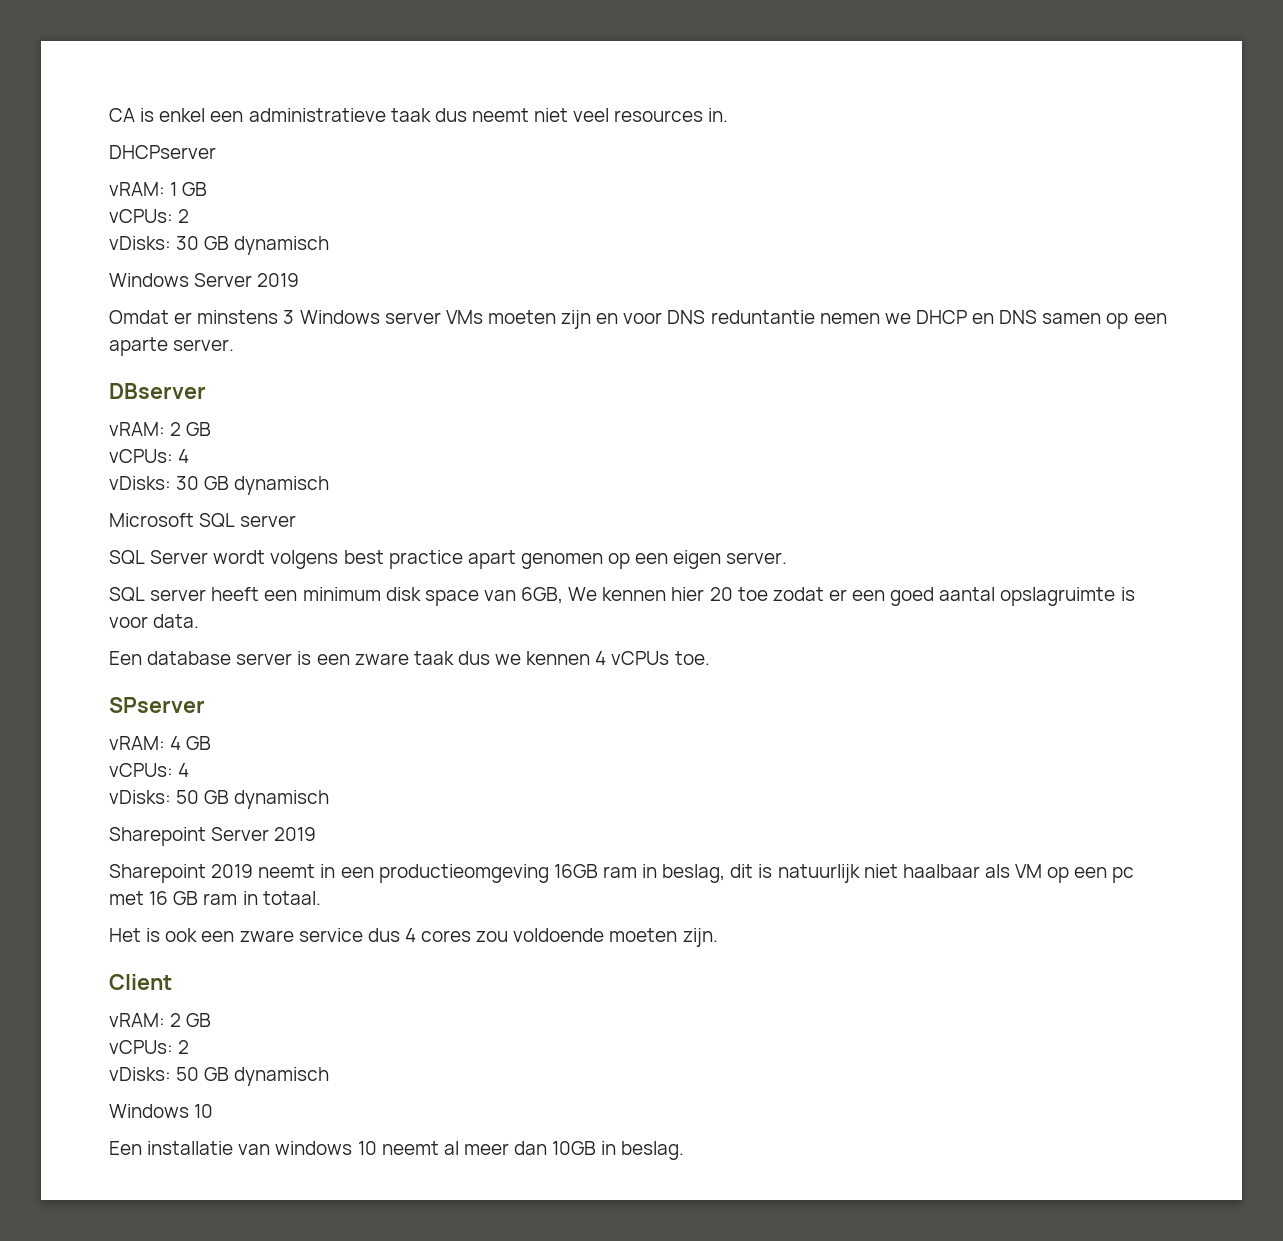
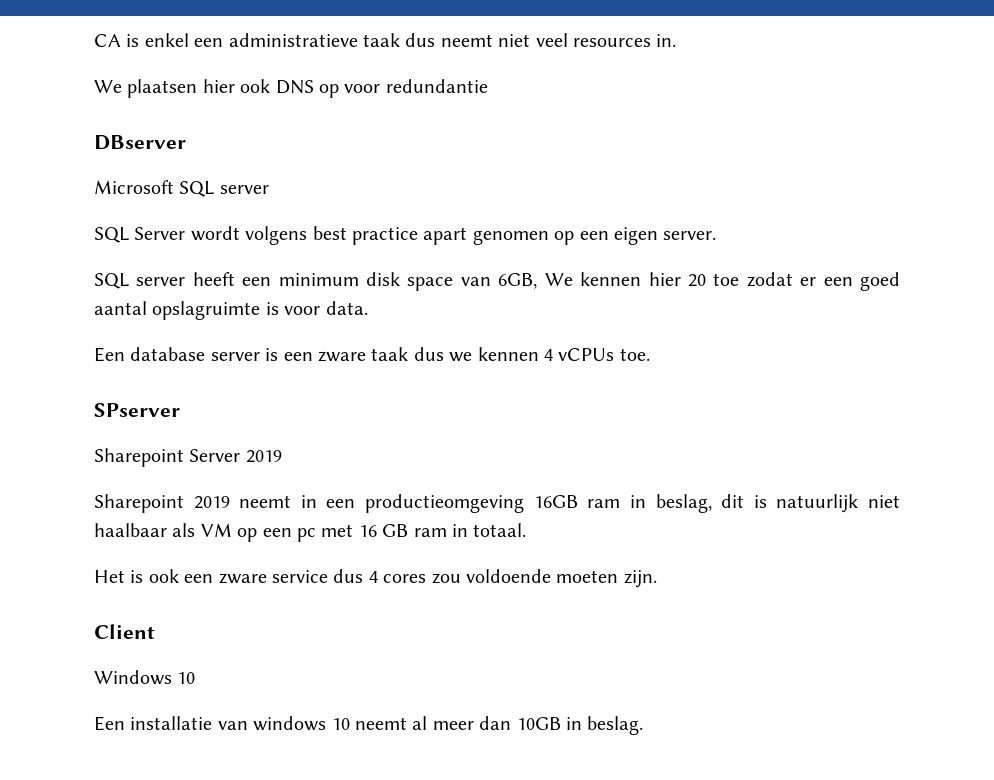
- DHCPserver
- vRAM: 1 GB
- vCPUs: 2
- vDisks: 30 GB dynamisch
- Windows Server 2019
- Omdat er minstens 3 Windows server VMs moeten zijn en voor DNS reduntantie nemen we DHCP en DNS samen op een aparte server.
+ We plaatsen hier ook DNS op voor redundantie
  DBserver
- vRAM: 2 GB
- vCPUs: 4
- vDisks: 30 GB dynamisch
- vRAM: 4 GB
- vCPUs: 4
- vDisks: 50 GB dynamisch
  Client
- vRAM: 2 GB
- vCPUs: 2
- vDisks: 50 GB dynamisch

